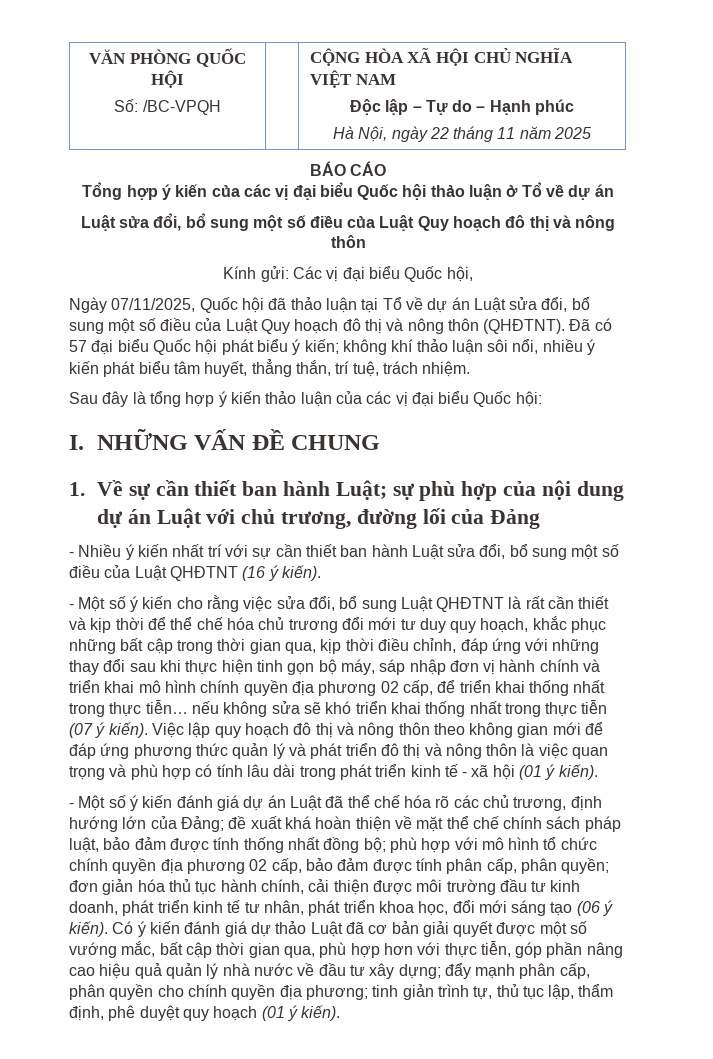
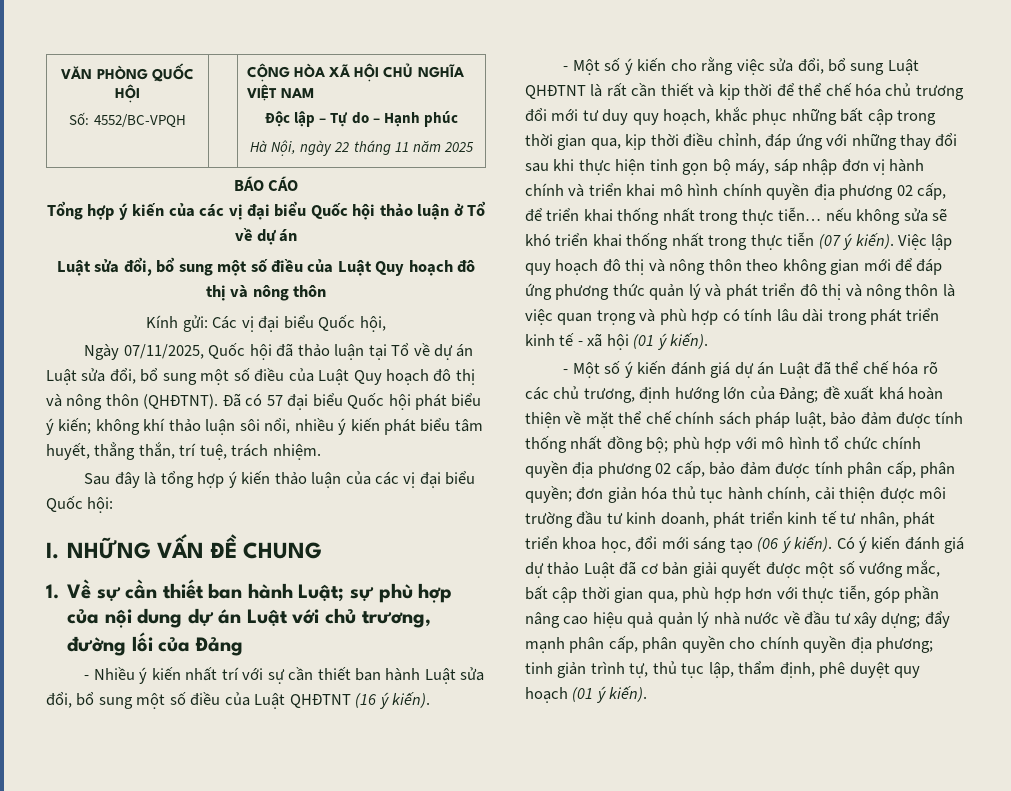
  VĂN PHÒNG QUỐC HỘI
- Số: /BC-VPQH | | CỘNG HÒA XÃ HỘI CHỦ NGHĨA VIỆT NAM
+ Số: 4552/BC-VPQH | | CỘNG HÒA XÃ HỘI CHỦ NGHĨA VIỆT NAM

